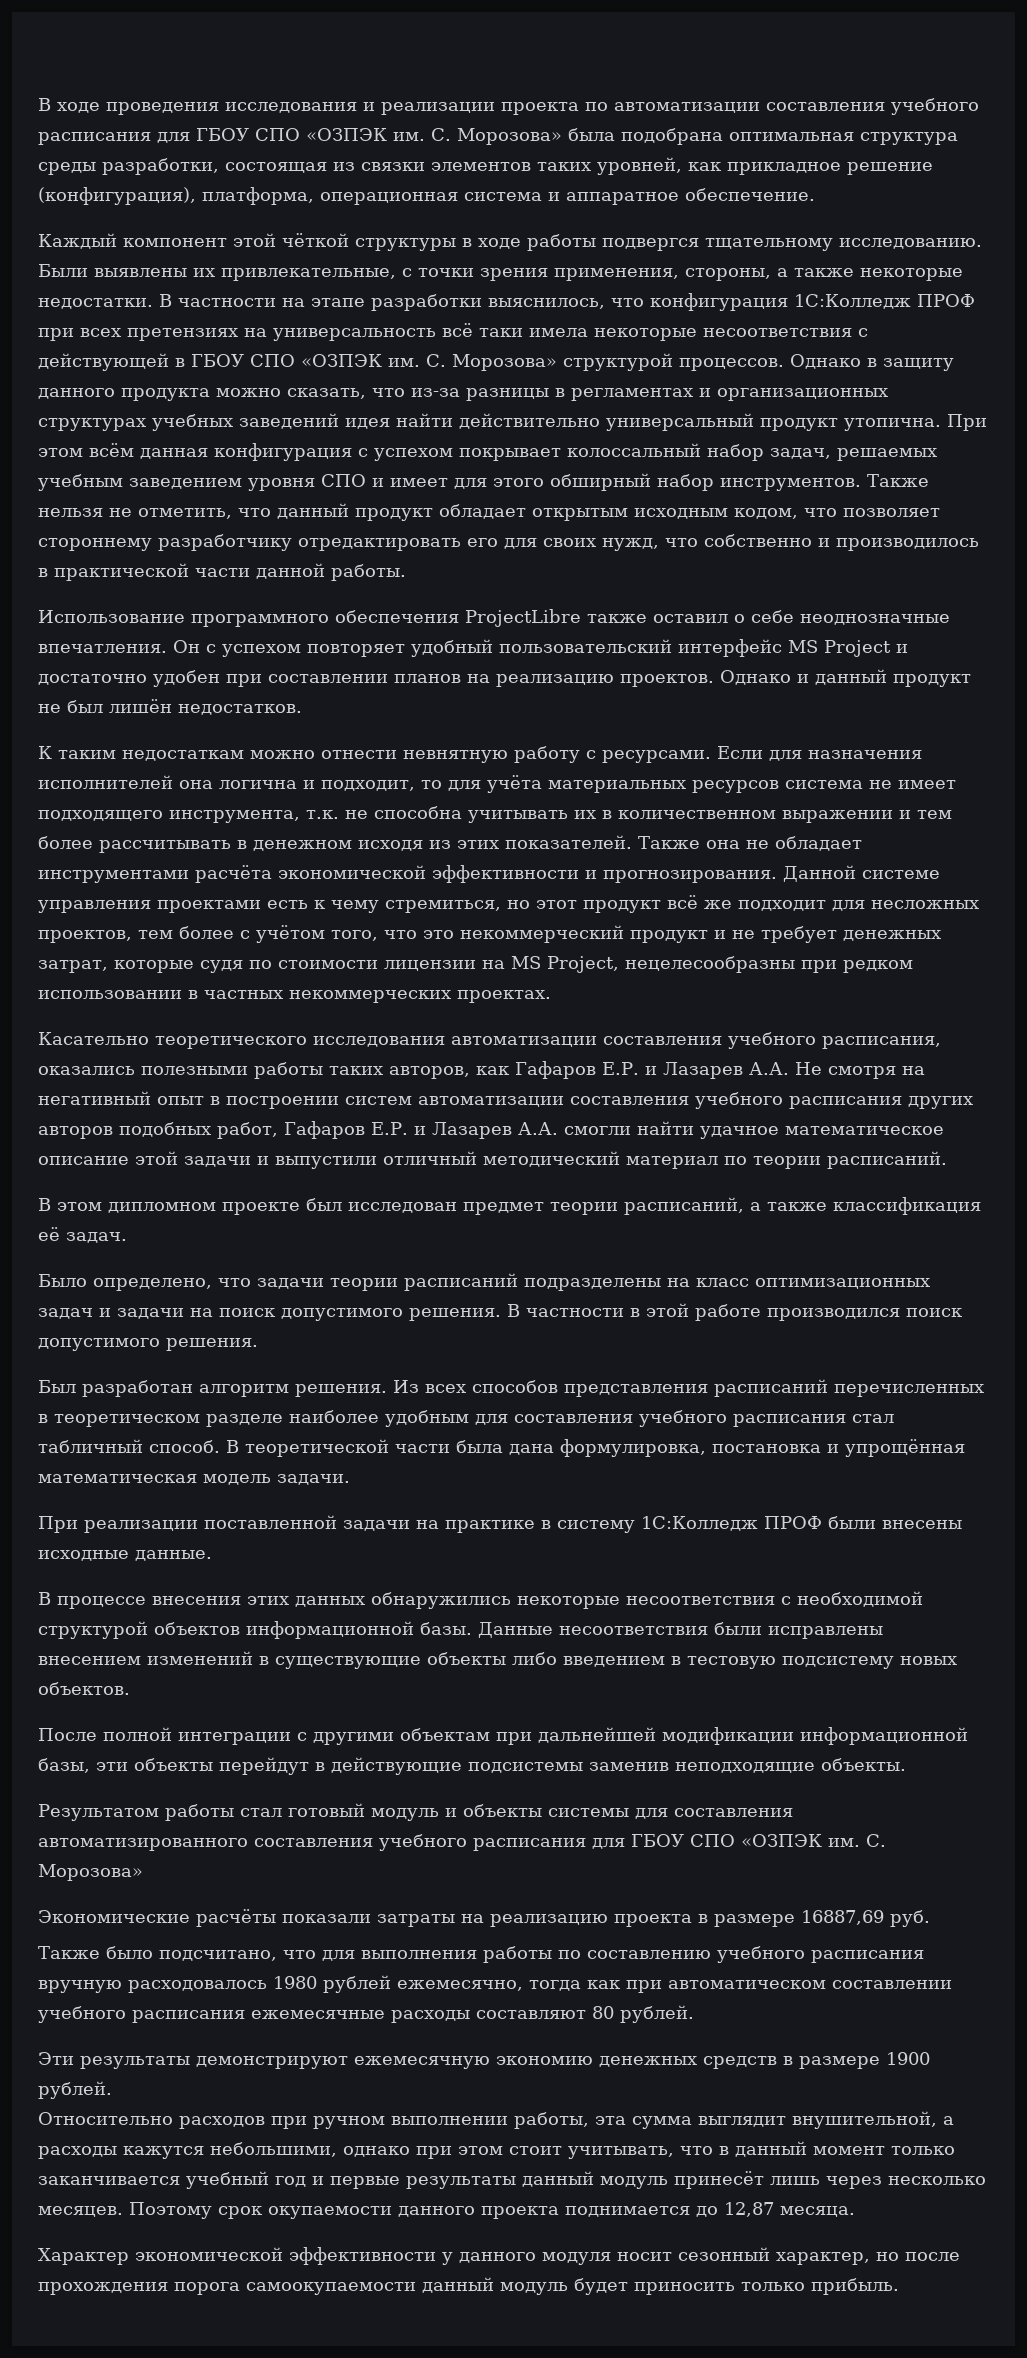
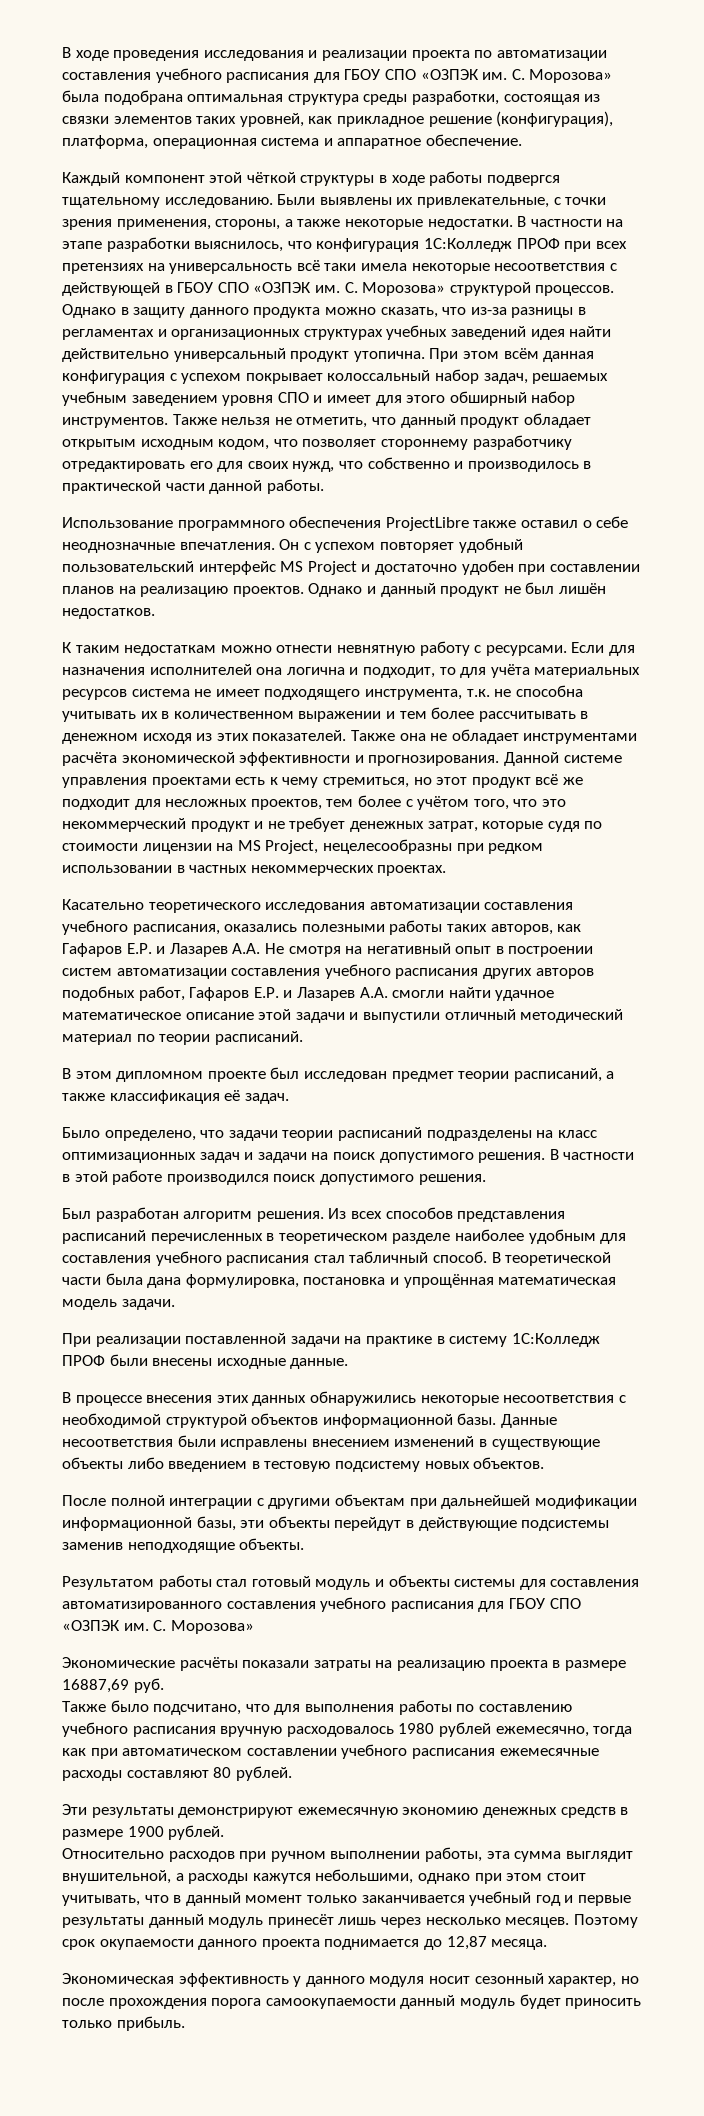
- Характер экономической эффективности у данного модуля носит сезонный характер, но после прохождения порога самоокупаемости данный модуль будет приносить только прибыль.
+ Экономическая эффективность у данного модуля носит сезонный характер, но после прохождения порога самоокупаемости данный модуль будет приносить только прибыль.

